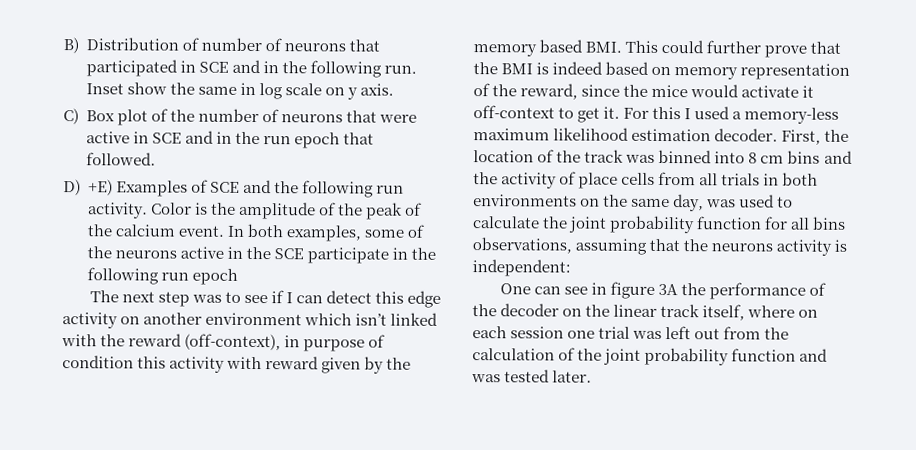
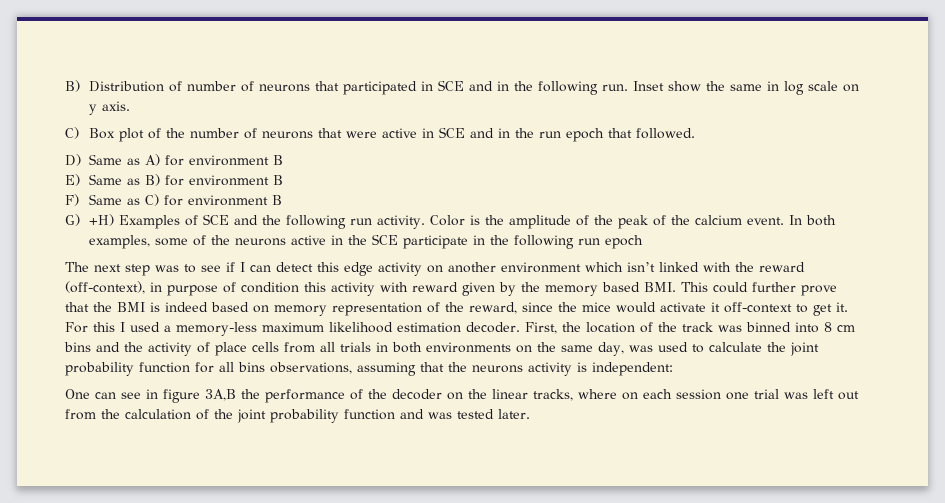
- D) +E) Examples of SCE and the following run activity.
+ D) Same as A) for environment B
+ E) Same as B) for environment B
+ F) Same as C) for environment B
+ G) +H) Examples of SCE and the following run activity.
- One can see in figure 3A the performance of the decoder on the linear track itself, where on each session one trial was left out from the calculation of the joint probability function and was tested later.
+ One can see in figure 3A,B the performance of the decoder on the linear tracks, where on each session one trial was left out from the calculation of the joint probability function and was tested later.

